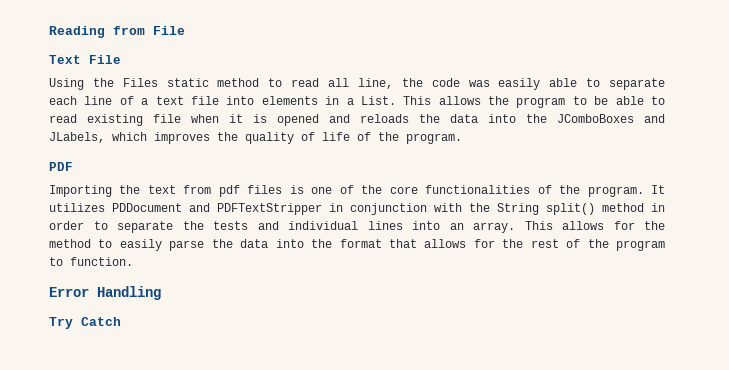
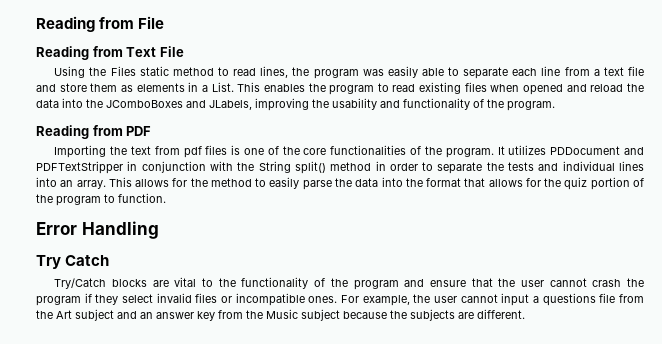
- Text File
+ Reading from Text File
- Using the Files static method to read all line, the code was easily able to separate each line of a text file into elements in a List.
+ Using the Files static method to read lines, the program was easily able to separate each line from a text file and store them as elements in a List.
- This allows the program to be able to read existing file when it is opened and reloads the data into the JComboBoxes and JLabels, which improves the quality of life of the program.
+ This enables the program to read existing files when opened and reload the data into the JComboBoxes and JLabels, improving the usability and functionality of the program.
- PDF
+ Reading from PDF
- This allows for the method to easily parse the data into the format that allows for the rest of the program to function.
+ This allows for the method to easily parse the data into the format that allows for the quiz portion of the program to function.
+ Try/Catch blocks are vital to the functionality of the program and ensure that the user cannot crash the program if they select invalid files or incompatible ones. For example, the user cannot input a questions file from the Art subject and an answer key from the Music subject because the subjects are different.

